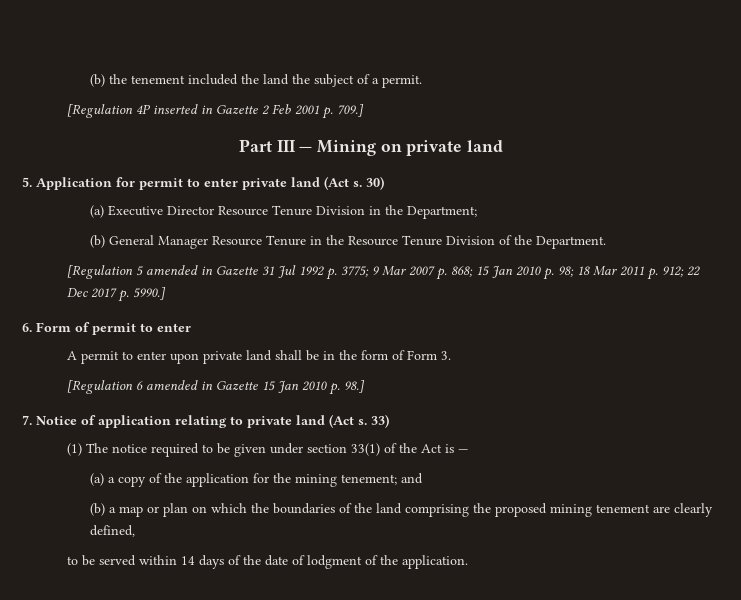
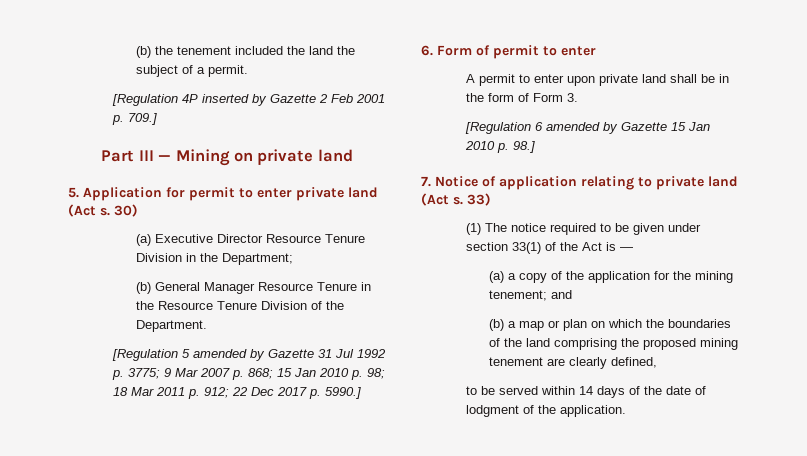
- [Regulation 4P inserted in Gazette 2 Feb 2001 p. 709.]
+ [Regulation 4P inserted by Gazette 2 Feb 2001 p. 709.]
- [Regulation 5 amended in Gazette 31 Jul 1992 p. 3775; 9 Mar 2007 p. 868; 15 Jan 2010 p. 98; 18 Mar 2011 p. 912; 22 Dec 2017 p. 5990.]
+ [Regulation 5 amended by Gazette 31 Jul 1992 p. 3775; 9 Mar 2007 p. 868; 15 Jan 2010 p. 98; 18 Mar 2011 p. 912; 22 Dec 2017 p. 5990.]
- [Regulation 6 amended in Gazette 15 Jan 2010 p. 98.]
+ [Regulation 6 amended by Gazette 15 Jan 2010 p. 98.]

